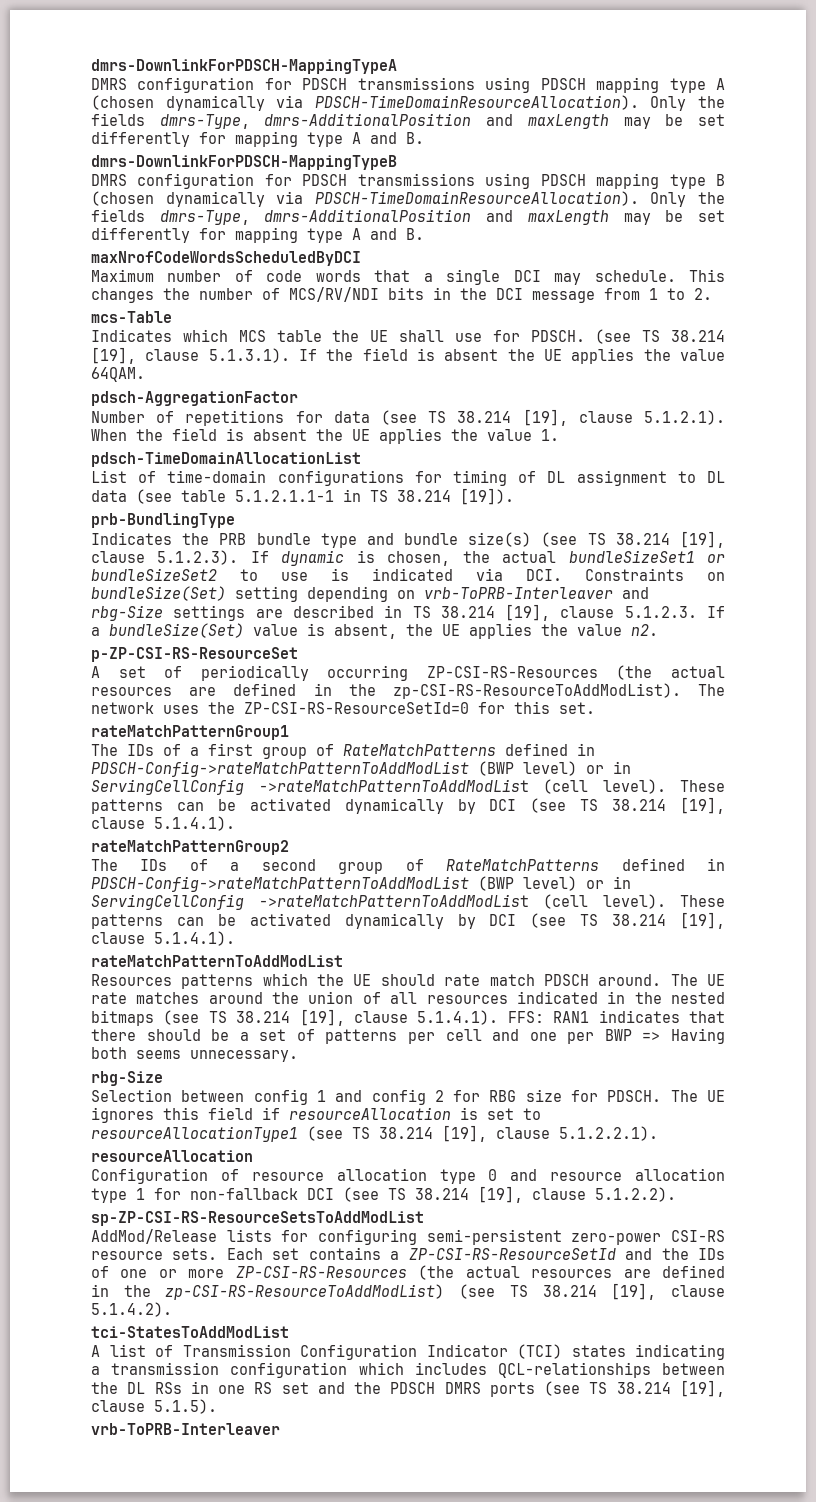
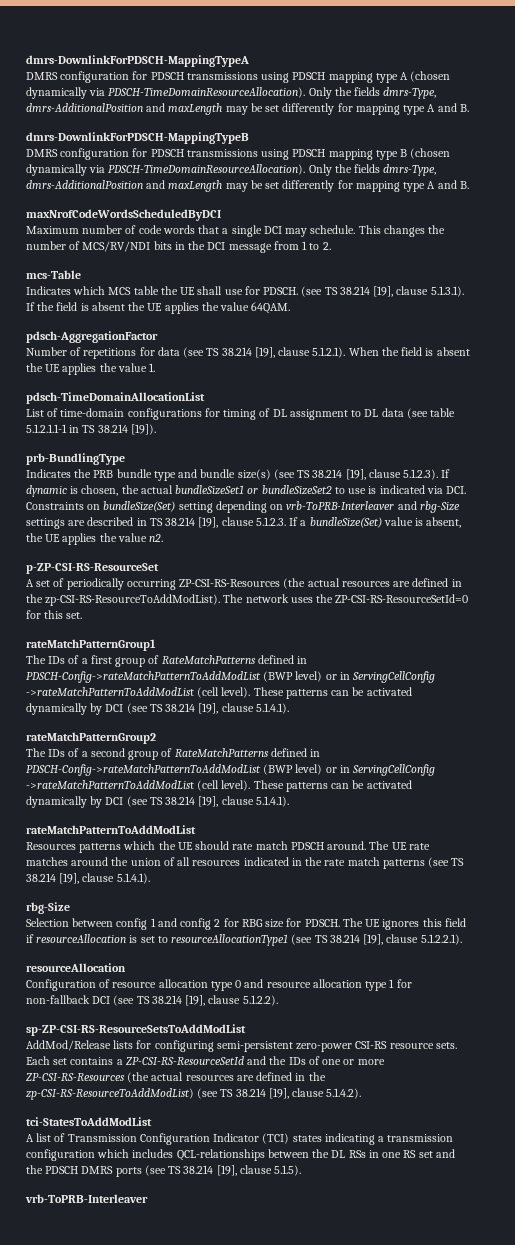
- The UE rate matches around the union of all resources indicated in the nested bitmaps (see TS 38.214 [19], clause 5.1.4.1). FFS: RAN1 indicates that there should be a set of patterns per cell and one per BWP => Having both seems unnecessary.
+ The UE rate matches around the union of all resources indicated in the rate match patterns (see TS 38.214 [19], clause 5.1.4.1).

